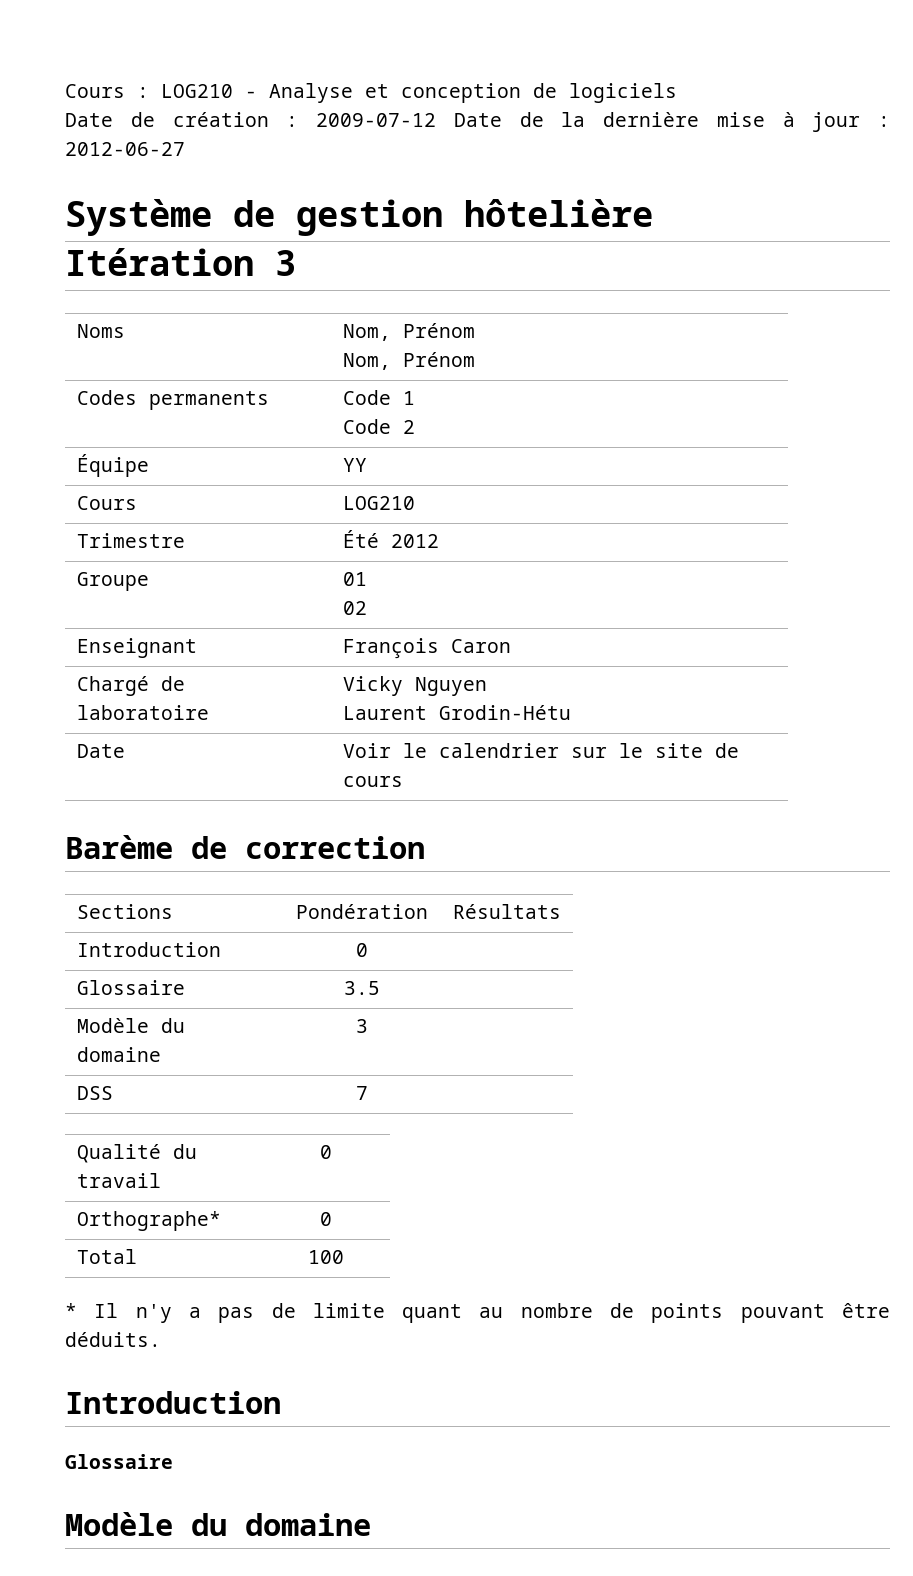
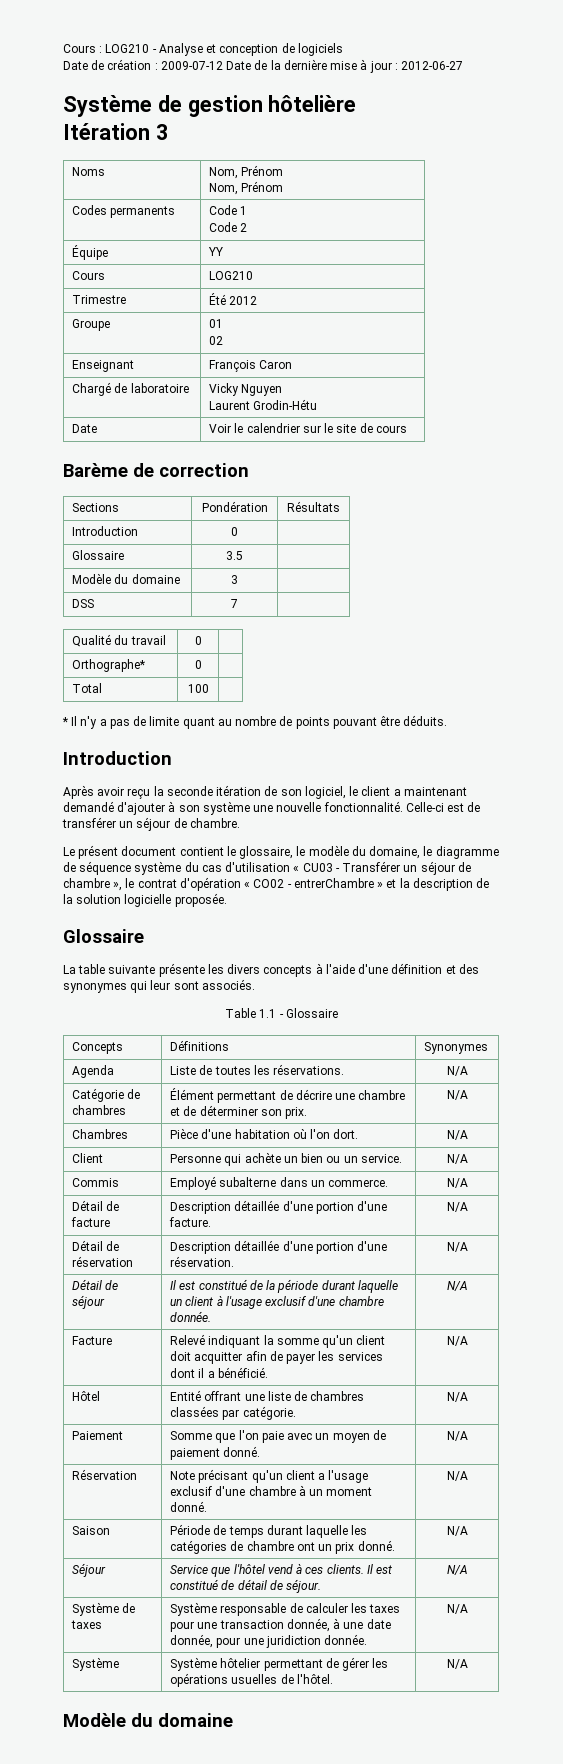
  * Il n'y a pas de limite quant au nombre de points pouvant être déduits.
  Introduction
+ Après avoir reçu la seconde itération de son logiciel, le client a maintenant demandé d'ajouter à son système une nouvelle fonctionnalité. Celle-ci est de transférer un séjour de chambre.
+ Le présent document contient le glossaire, le modèle du domaine, le diagramme de séquence système du cas d'utilisation « CU03 - Transférer un séjour de chambre », le contrat d'opération « CO02 - entrerChambre » et la description de la solution logicielle proposée.
  Glossaire
+ La table suivante présente les divers concepts à l'aide d'une définition et des synonymes qui leur sont associés.
+ Table 1.1 - Glossaire
+ Concepts | Définitions | Synonymes
+ Agenda | Liste de toutes les réservations. | N/A
+ Catégorie de chambres | Élément permettant de décrire une chambre et de déterminer son prix. | N/A
+ Chambres | Pièce d'une habitation où l'on dort. | N/A
+ Client | Personne qui achète un bien ou un service. | N/A
+ Commis | Employé subalterne dans un commerce. | N/A
+ Détail de facture | Description détaillée d'une portion d'une facture. | N/A
+ Détail de réservation | Description détaillée d'une portion d'une réservation. | N/A
+ Détail de séjour | Il est constitué de la période durant laquelle un client à l'usage exclusif d'une chambre donnée. | N/A
+ Facture | Relevé indiquant la somme qu'un client doit acquitter afin de payer les services dont il a bénéficié. | N/A
+ Hôtel | Entité offrant une liste de chambres classées par catégorie. | N/A
+ Paiement | Somme que l'on paie avec un moyen de paiement donné. | N/A
+ Réservation | Note précisant qu'un client a l'usage exclusif d'une chambre à un moment donné. | N/A
+ Saison | Période de temps durant laquelle les catégories de chambre ont un prix donné. | N/A
+ Séjour | Service que l'hôtel vend à ces clients. Il est constitué de détail de séjour. | N/A
+ Système de taxes | Système responsable de calculer les taxes pour une transaction donnée, à une date donnée, pour une juridiction donnée. | N/A
+ Système | Système hôtelier permettant de gérer les opérations usuelles de l'hôtel. | N/A

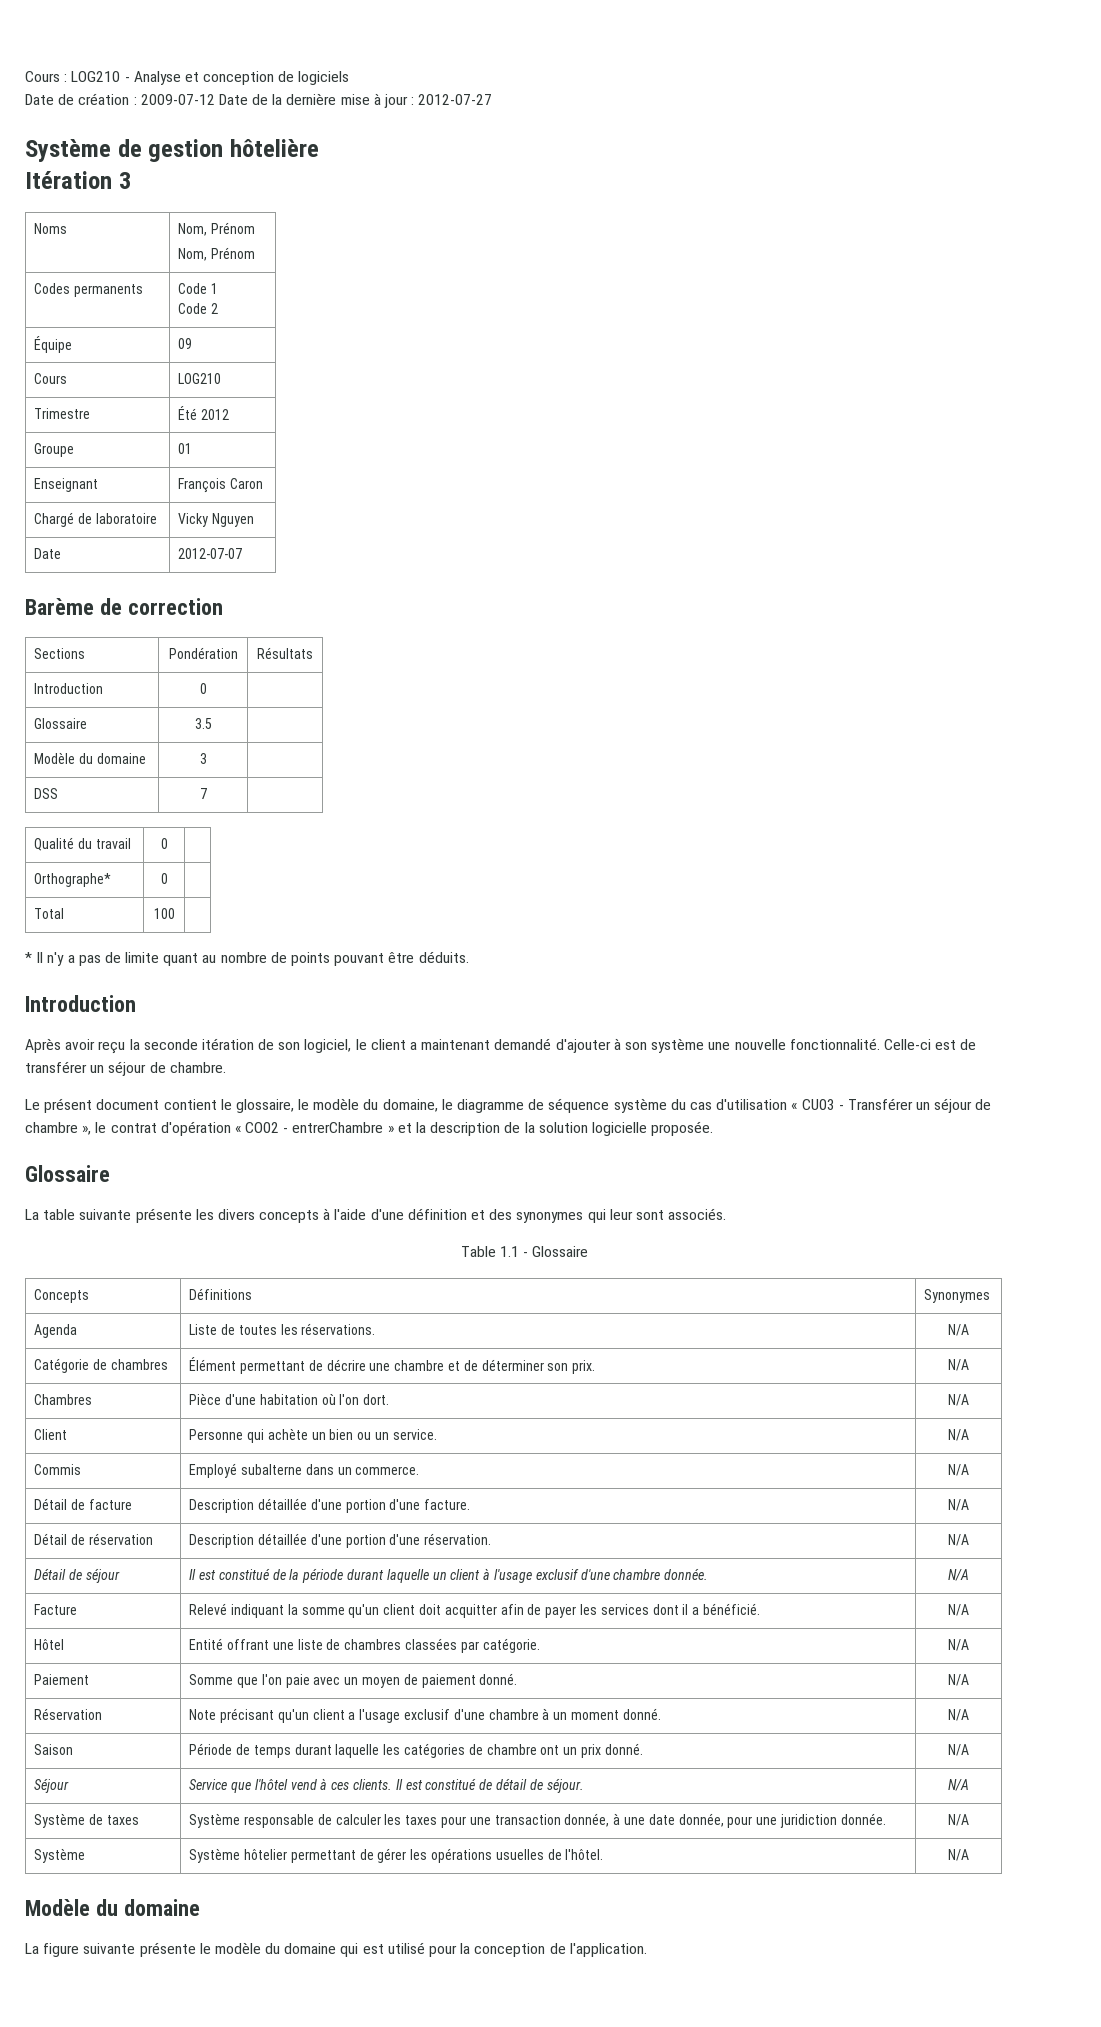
- Date de création : 2009-07-12 Date de la dernière mise à jour : 2012-06-27
+ Date de création : 2009-07-12 Date de la dernière mise à jour : 2012-07-27
- Équipe | YY
+ Équipe | 09
  Groupe | 01
- 02
  Chargé de laboratoire | Vicky Nguyen
- Laurent Grodin-Hétu
- Date | Voir le calendrier sur le site de cours
+ Date | 2012-07-07
+ La figure suivante présente le modèle du domaine qui est utilisé pour la conception de l'application.

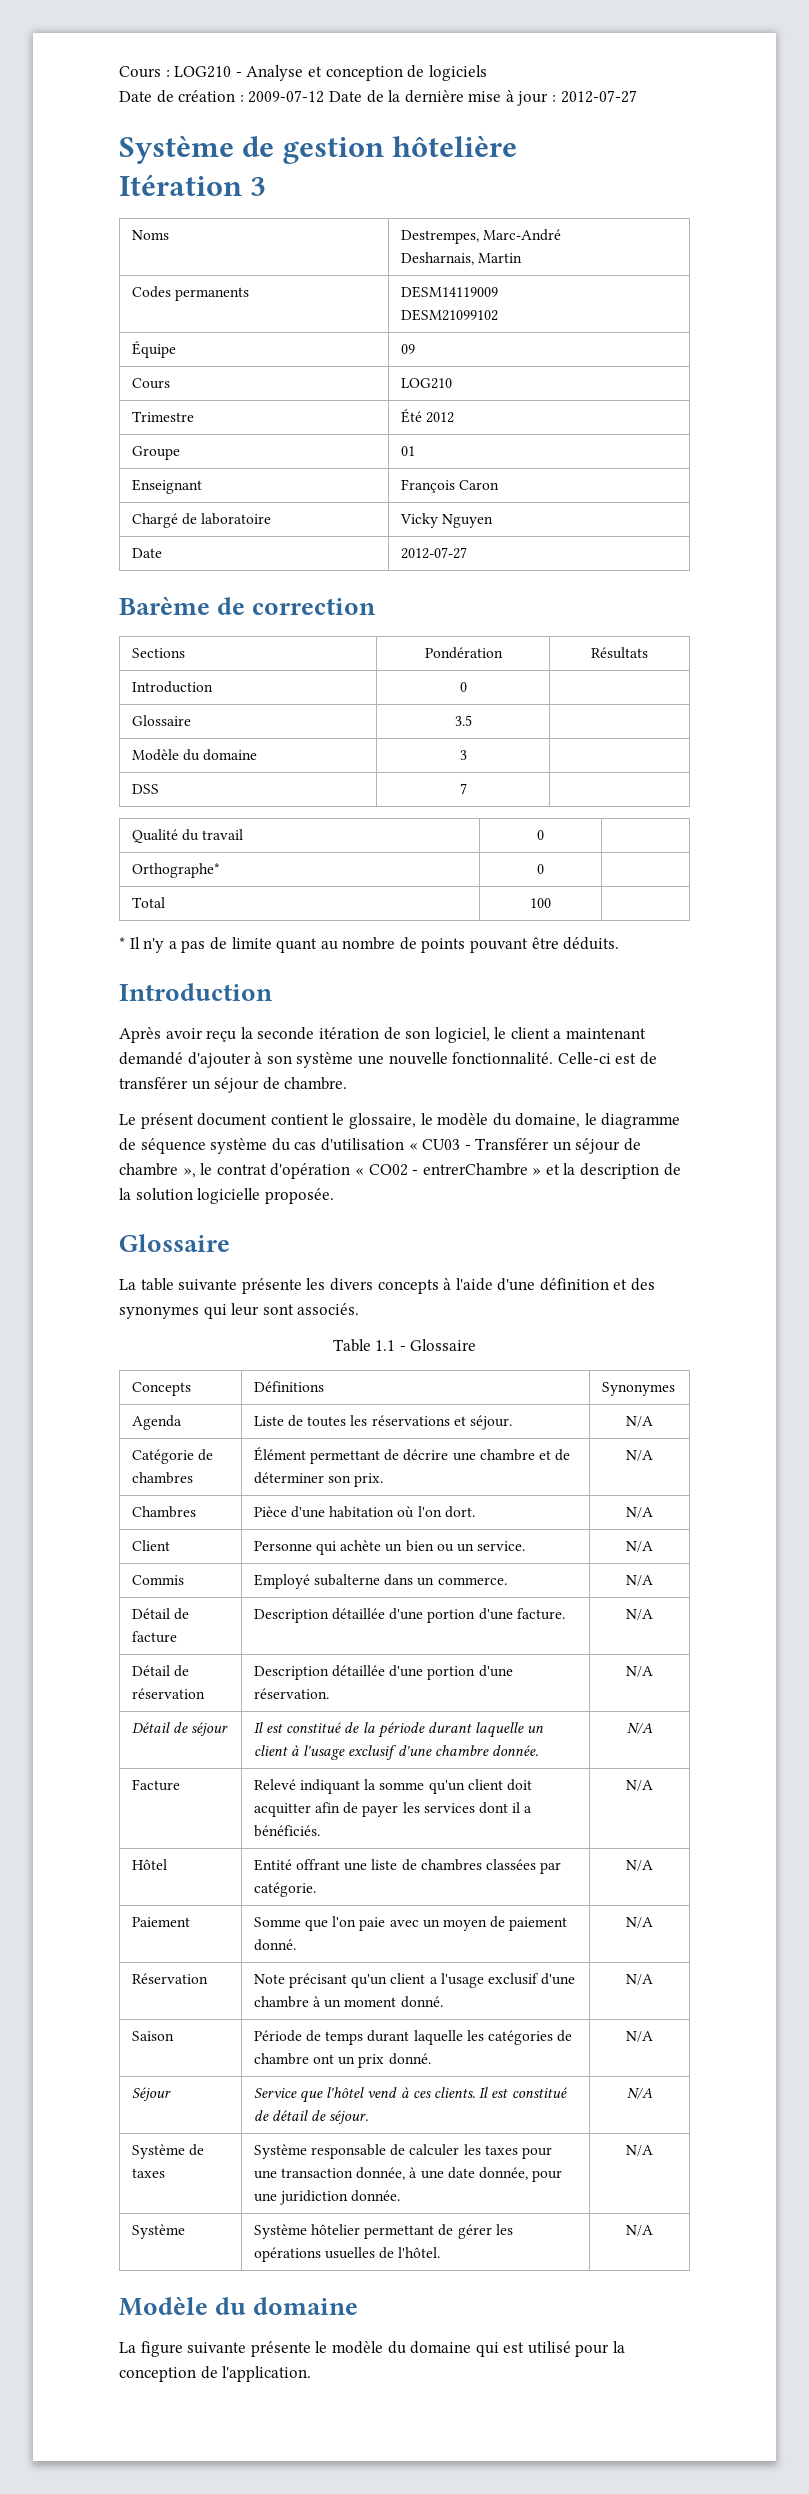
- Noms | Nom, Prénom
- Nom, Prénom
- Codes permanents | Code 1
- Code 2
+ Noms | Destrempes, Marc-André
+ Desharnais, Martin
+ Codes permanents | DESM14119009
+ DESM21099102
- Date | 2012-07-07
+ Date | 2012-07-27
- Agenda | Liste de toutes les réservations. | N/A
+ Agenda | Liste de toutes les réservations et séjour. | N/A
- Facture | Relevé indiquant la somme qu'un client doit acquitter afin de payer les services dont il a bénéficié. | N/A
+ Facture | Relevé indiquant la somme qu'un client doit acquitter afin de payer les services dont il a bénéficiés. | N/A

